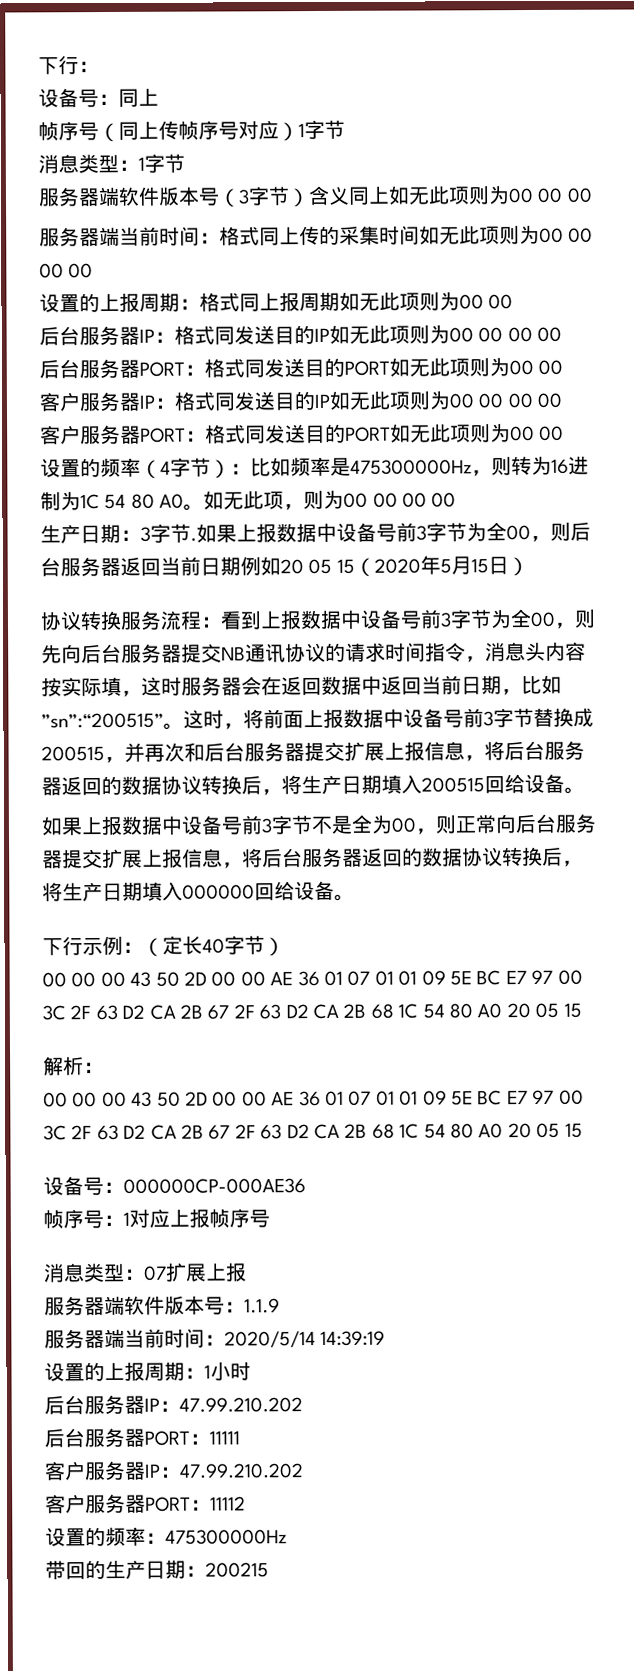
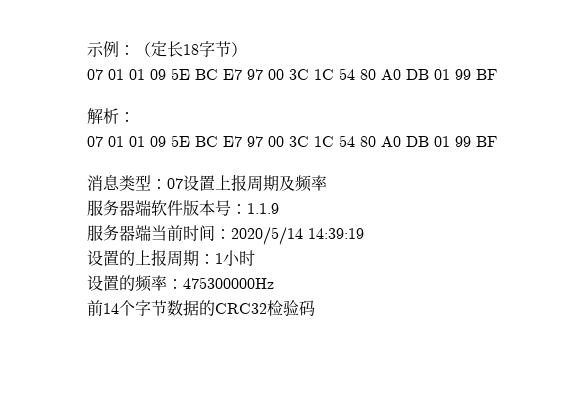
- 下行：
- 设备号：同上
- 帧序号（同上传帧序号对应）1字节
- 消息类型：1字节
- 服务器端软件版本号（3字节）含义同上如无此项则为00 00 00
- 服务器端当前时间：格式同上传的采集时间如无此项则为00 00 00 00
- 设置的上报周期：格式同上报周期如无此项则为00 00
- 后台服务器IP：格式同发送目的IP如无此项则为00 00 00 00
- 后台服务器PORT：格式同发送目的PORT如无此项则为00 00
- 客户服务器IP：格式同发送目的IP如无此项则为00 00 00 00
- 客户服务器PORT：格式同发送目的PORT如无此项则为00 00
- 设置的频率（4字节）：比如频率是475300000Hz，则转为16进制为1C 54 80 A0。如无此项，则为00 00 00 00
- 生产日期：3字节.如果上报数据中设备号前3字节为全00，则后台服务器返回当前日期例如20 05 15（2020年5月15日）
- 协议转换服务流程：看到上报数据中设备号前3字节为全00，则先向后台服务器提交NB通讯协议的请求时间指令，消息头内容按实际填，这时服务器会在返回数据中返回当前日期，比如”sn”:“200515”。这时，将前面上报数据中设备号前3字节替换成200515，并再次和后台服务器提交扩展上报信息，将后台服务器返回的数据协议转换后，将生产日期填入200515回给设备。
- 如果上报数据中设备号前3字节不是全为00，则正常向后台服务器提交扩展上报信息，将后台服务器返回的数据协议转换后，将生产日期填入000000回给设备。
- 下行示例：（定长40字节）
- 00 00 00 43 50 2D 00 00 AE 36 01 07 01 01 09 5E BC E7 97 00 3C 2F 63 D2 CA 2B 67 2F 63 D2 CA 2B 68 1C 54 80 A0 20 05 15
+ 示例：（定长18字节）
+ 07 01 01 09 5E BC E7 97 00 3C 1C 54 80 A0 DB 01 99 BF
  解析：
- 00 00 00 43 50 2D 00 00 AE 36 01 07 01 01 09 5E BC E7 97 00 3C 2F 63 D2 CA 2B 67 2F 63 D2 CA 2B 68 1C 54 80 A0 20 05 15
- 设备号：000000CP-000AE36
- 帧序号：1对应上报帧序号
+ 07 01 01 09 5E BC E7 97 00 3C 1C 54 80 A0 DB 01 99 BF
- 消息类型：07扩展上报
+ 消息类型：07设置上报周期及频率
- 后台服务器IP：47.99.210.202
- 后台服务器PORT：11111
- 客户服务器IP：47.99.210.202
- 客户服务器PORT：11112
  设置的频率：475300000Hz
- 带回的生产日期：200215
+ 前14个字节数据的CRC32检验码

